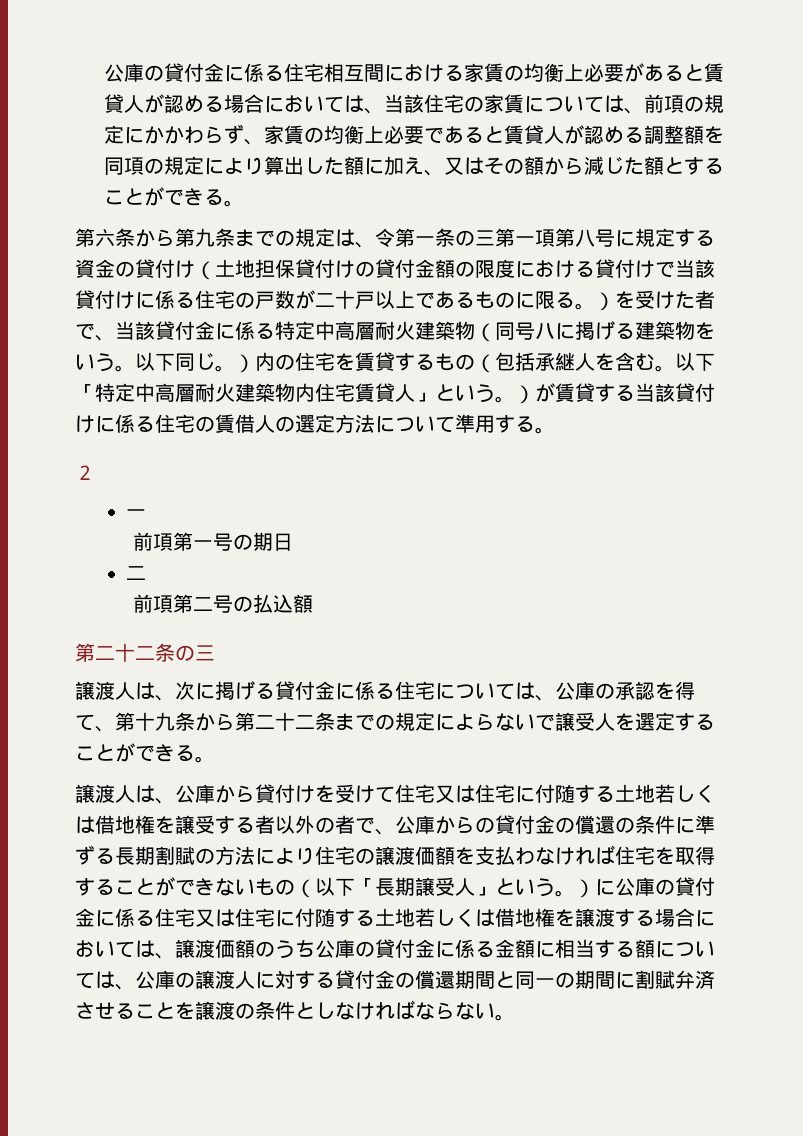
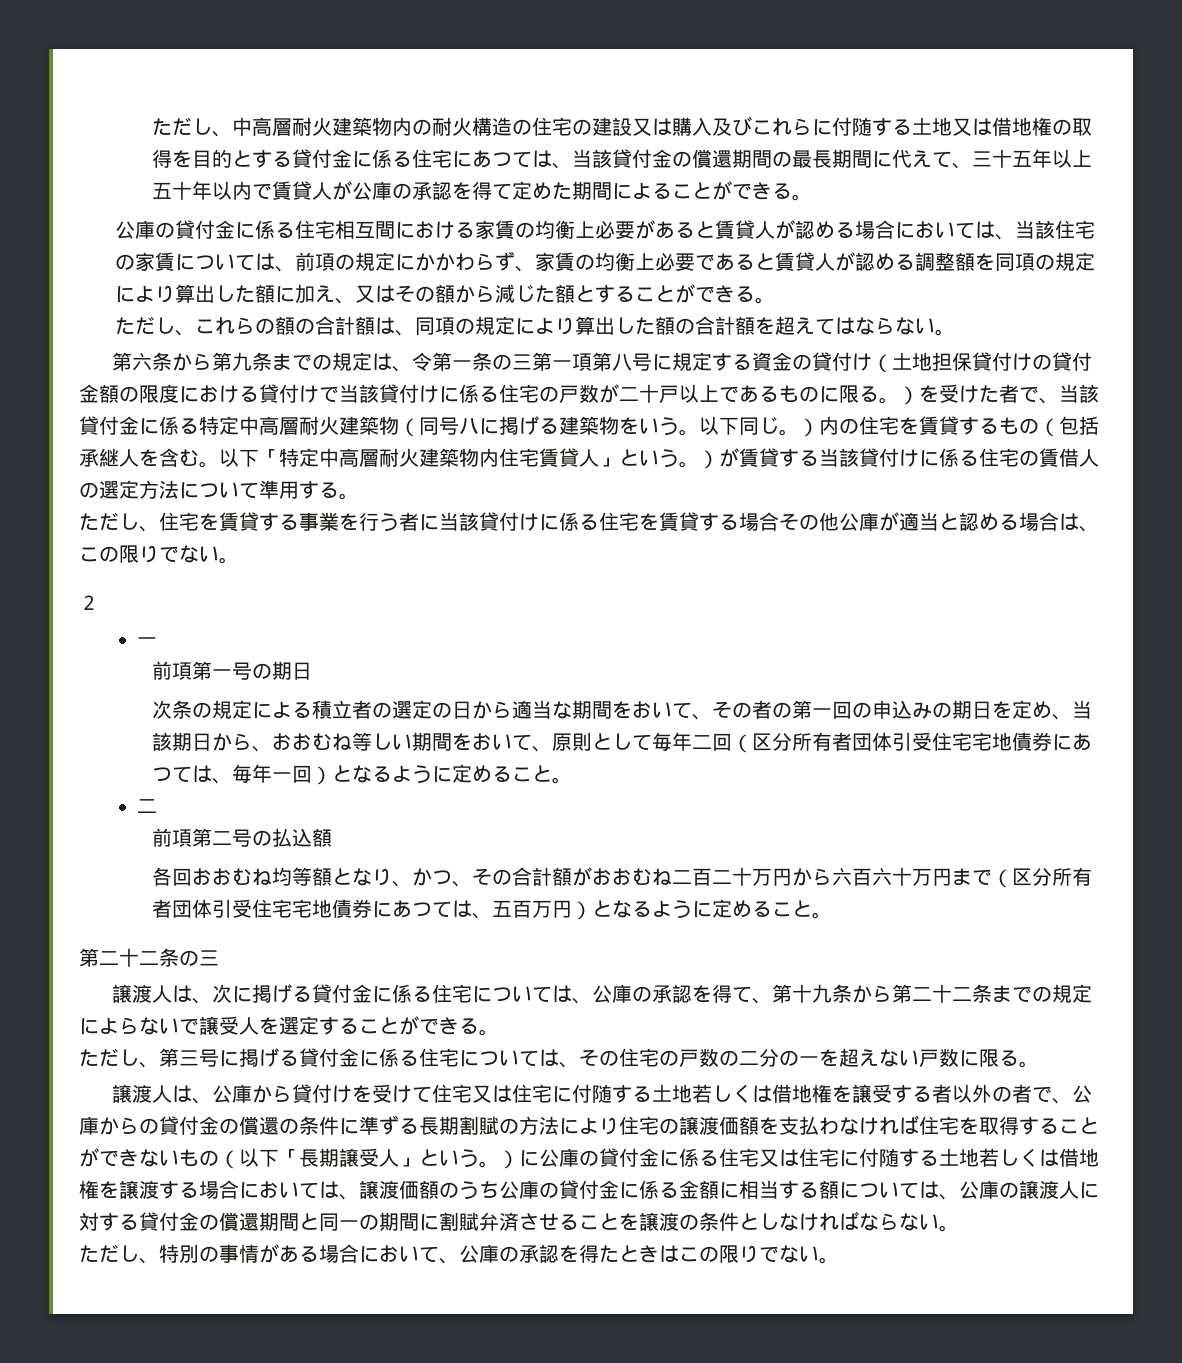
+ ただし、中高層耐火建築物内の耐火構造の住宅の建設又は購入及びこれらに付随する土地又は借地権の取得を目的とする貸付金に係る住宅にあつては、当該貸付金の償還期間の最長期間に代えて、三十五年以上五十年以内で賃貸人が公庫の承認を得て定めた期間によることができる。
+ ただし、これらの額の合計額は、同項の規定により算出した額の合計額を超えてはならない。
+ ただし、住宅を賃貸する事業を行う者に当該貸付けに係る住宅を賃貸する場合その他公庫が適当と認める場合は、この限りでない。
+ 次条の規定による積立者の選定の日から適当な期間をおいて、その者の第一回の申込みの期日を定め、当該期日から、おおむね等しい期間をおいて、原則として毎年二回（区分所有者団体引受住宅宅地債券にあつては、毎年一回）となるように定めること。
+ 各回おおむね均等額となり、かつ、その合計額がおおむね二百二十万円から六百六十万円まで（区分所有者団体引受住宅宅地債券にあつては、五百万円）となるように定めること。
+ ただし、第三号に掲げる貸付金に係る住宅については、その住宅の戸数の二分の一を超えない戸数に限る。
+ ただし、特別の事情がある場合において、公庫の承認を得たときはこの限りでない。

